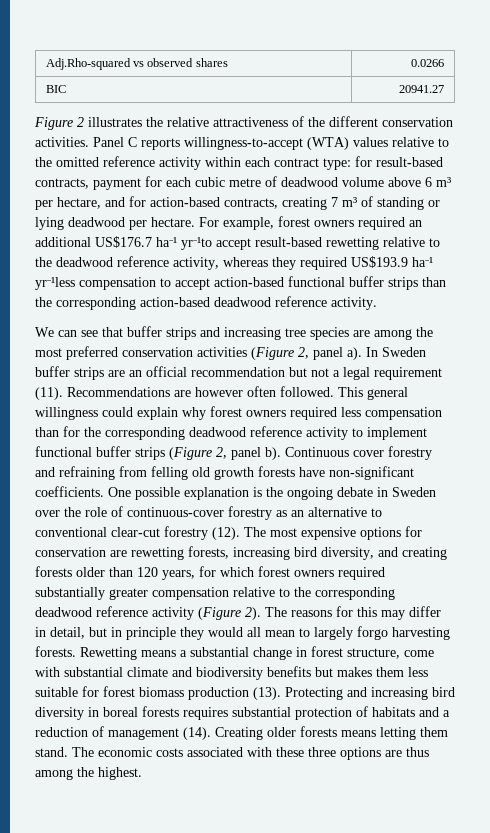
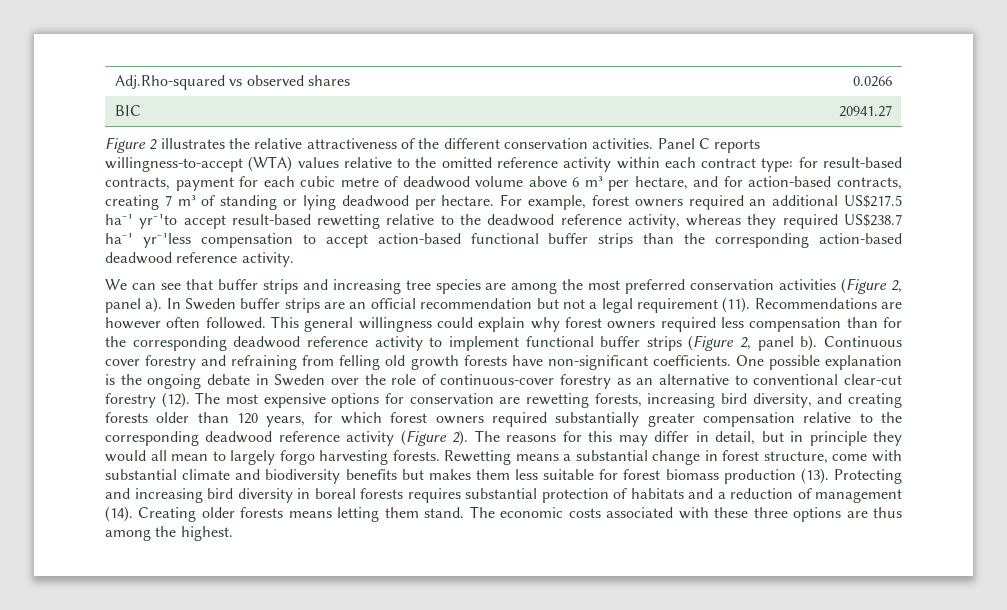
- For example, forest owners required an additional US$176.7 ha⁻¹ yr⁻¹to accept result-based rewetting relative to the deadwood reference activity, whereas they required US$193.9 ha⁻¹ yr⁻¹less compensation to accept action-based functional buffer strips than the corresponding action-based deadwood reference activity.
+ For example, forest owners required an additional US$217.5 ha⁻¹ yr⁻¹to accept result-based rewetting relative to the deadwood reference activity, whereas they required US$238.7 ha⁻¹ yr⁻¹less compensation to accept action-based functional buffer strips than the corresponding action-based deadwood reference activity.

